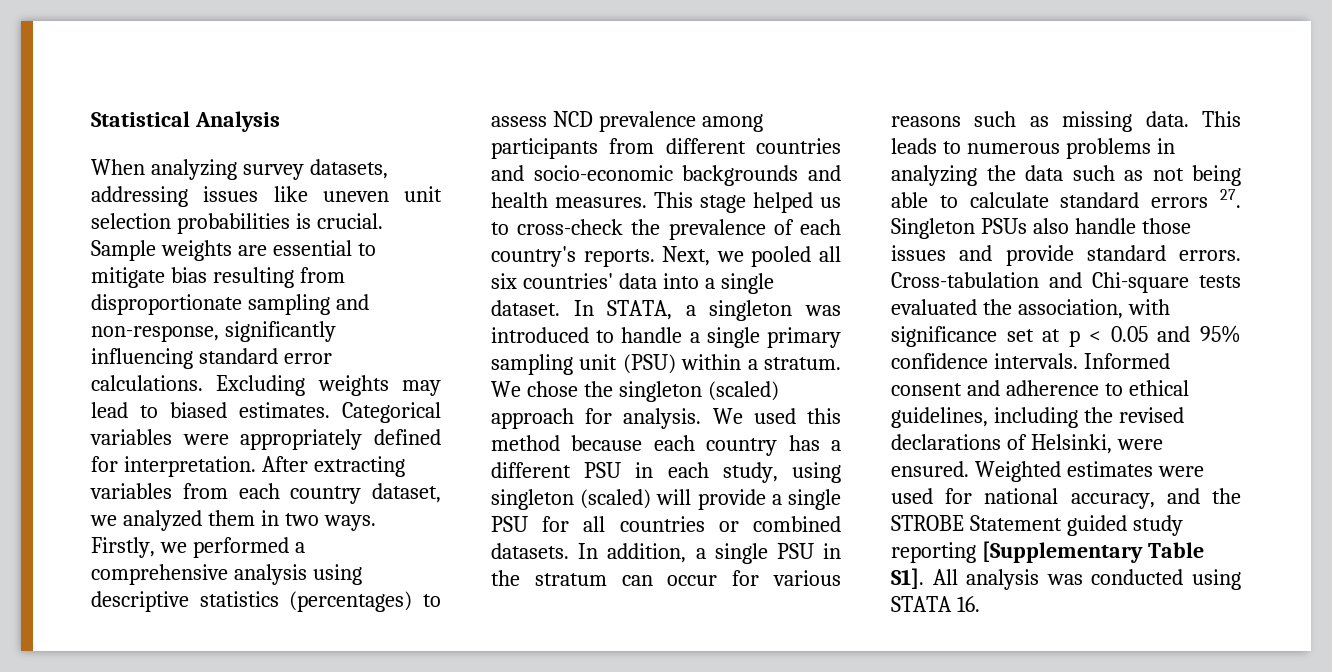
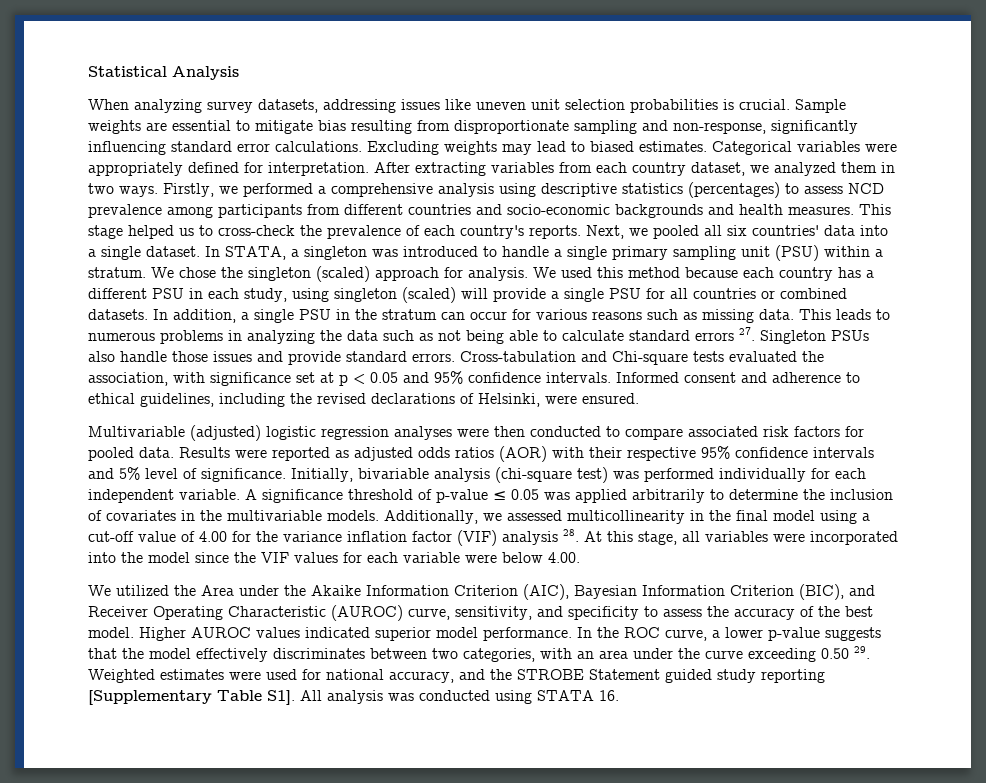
- Informed consent and adherence to ethical guidelines, including the revised declarations of Helsinki, were ensured. Weighted estimates were used for national accuracy, and the STROBE Statement guided study reporting [Supplementary Table S1]. All analysis was conducted using STATA 16.
+ Informed consent and adherence to ethical guidelines, including the revised declarations of Helsinki, were ensured.
+ Multivariable (adjusted) logistic regression analyses were then conducted to compare associated risk factors for pooled data. Results were reported as adjusted odds ratios (AOR) with their respective 95% confidence intervals and 5% level of significance. Initially, bivariable analysis (chi-square test) was performed individually for each independent variable. A significance threshold of p-value ≤ 0.05 was applied arbitrarily to determine the inclusion of covariates in the multivariable models. Additionally, we assessed multicollinearity in the final model using a cut-off value of 4.00 for the variance inflation factor (VIF) analysis 28. At this stage, all variables were incorporated into the model since the VIF values for each variable were below 4.00.
+ We utilized the Area under the Akaike Information Criterion (AIC), Bayesian Information Criterion (BIC), and Receiver Operating Characteristic (AUROC) curve, sensitivity, and specificity to assess the accuracy of the best model. Higher AUROC values indicated superior model performance. In the ROC curve, a lower p-value suggests that the model effectively discriminates between two categories, with an area under the curve exceeding 0.50 29. Weighted estimates were used for national accuracy, and the STROBE Statement guided study reporting [Supplementary Table S1]. All analysis was conducted using STATA 16.

